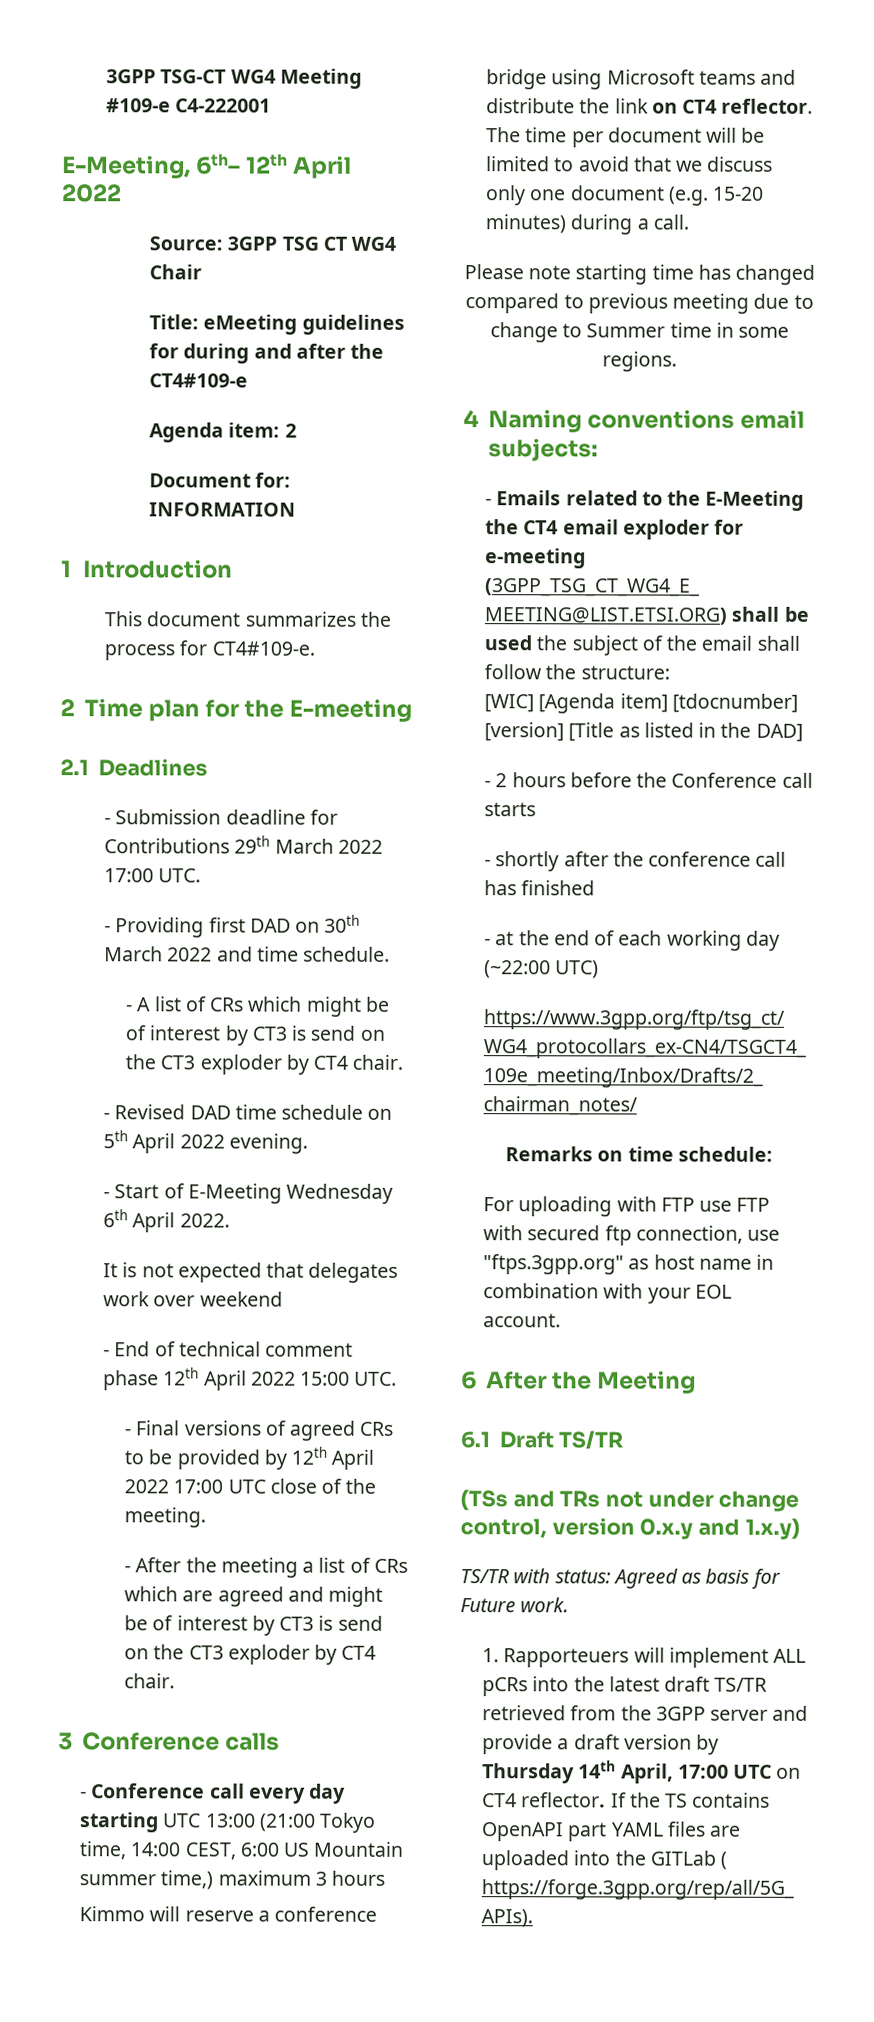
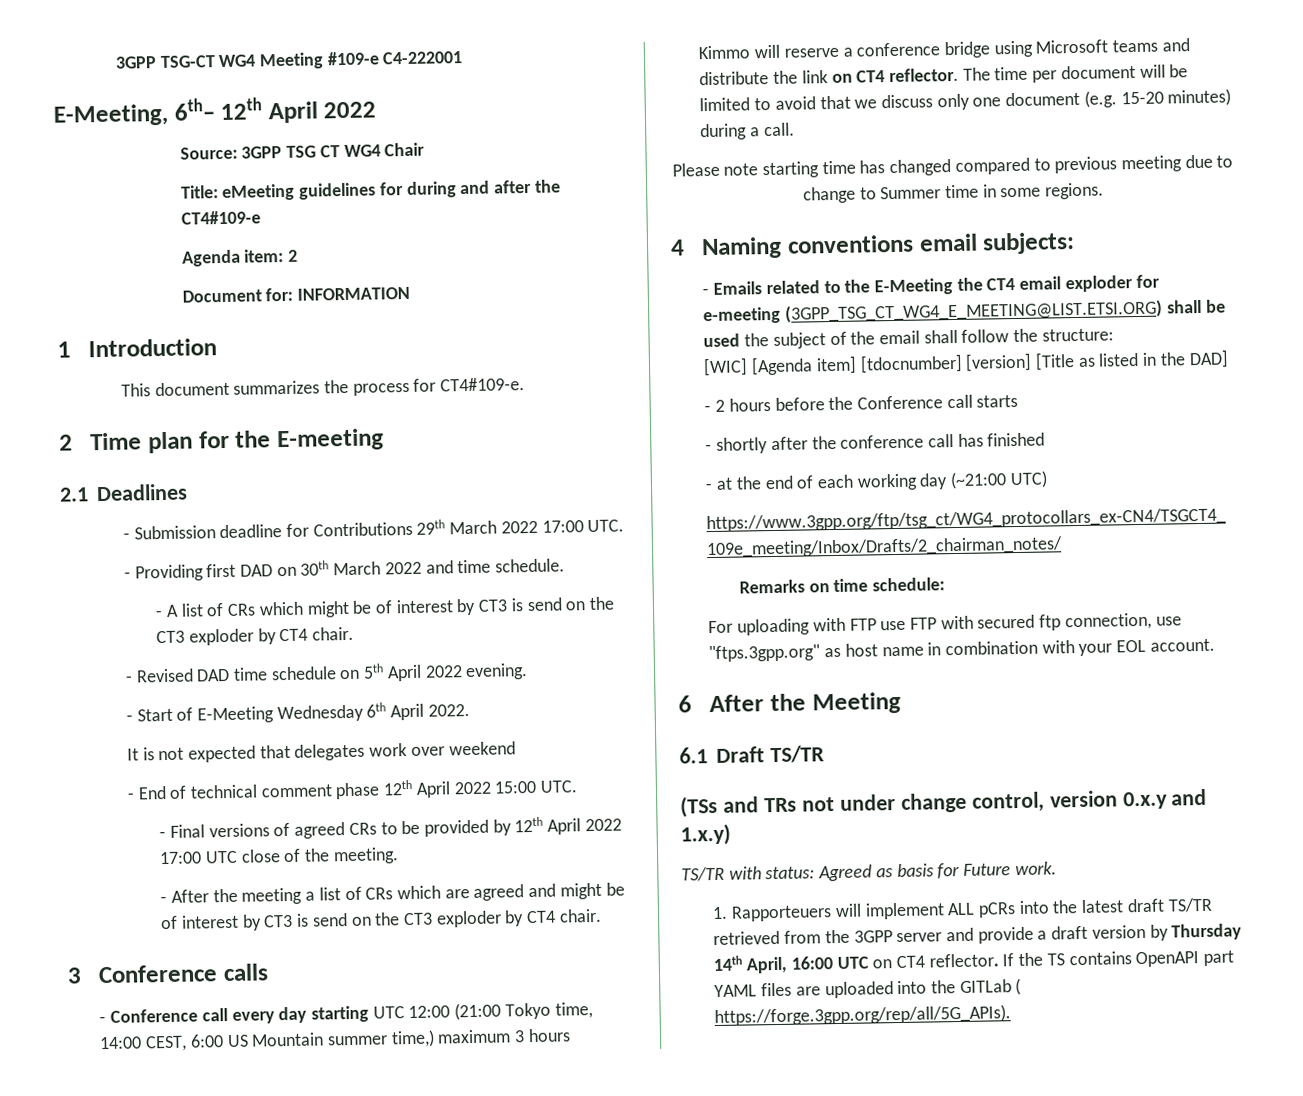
- - Conference call every day starting UTC 13:00 (21:00 Tokyo time, 14:00 CEST, 6:00 US Mountain summer time,) maximum 3 hours
+ - Conference call every day starting UTC 12:00 (21:00 Tokyo time, 14:00 CEST, 6:00 US Mountain summer time,) maximum 3 hours
- - at the end of each working day (~22:00 UTC)
+ - at the end of each working day (~21:00 UTC)
- 1. Rapporteuers will implement ALL pCRs into the latest draft TS/TR retrieved from the 3GPP server and provide a draft version by Thursday 14th April, 17:00 UTC on CT4 reflector.
+ 1. Rapporteuers will implement ALL pCRs into the latest draft TS/TR retrieved from the 3GPP server and provide a draft version by Thursday 14th April, 16:00 UTC on CT4 reflector.

